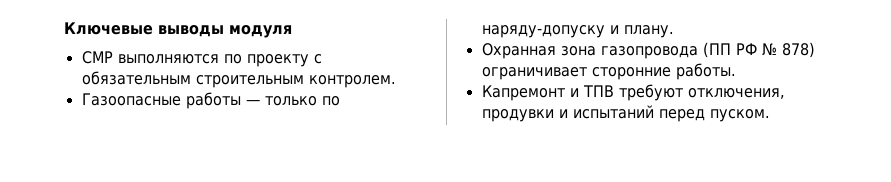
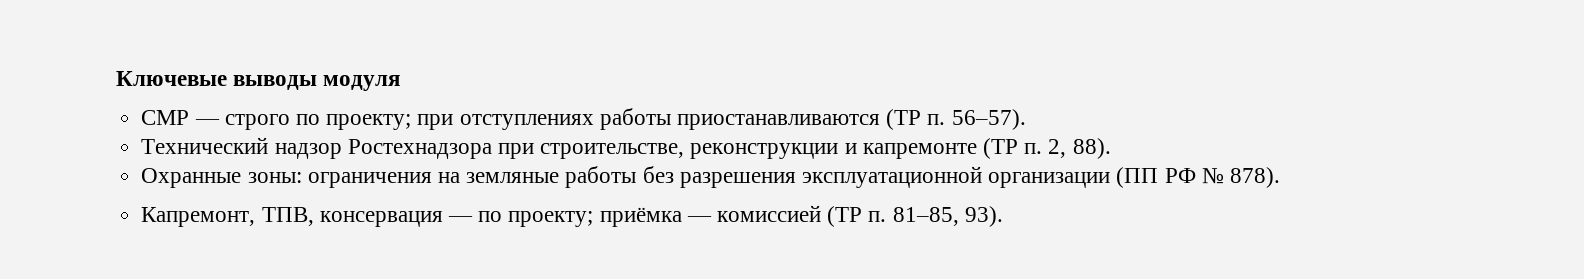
- СМР выполняются по проекту с обязательным строительным контролем.
- Газоопасные работы — только по наряду-допуску и плану.
- Охранная зона газопровода (ПП РФ № 878) ограничивает сторонние работы.
- Капремонт и ТПВ требуют отключения, продувки и испытаний перед пуском.
+ СМР — строго по проекту; при отступлениях работы приостанавливаются (ТР п. 56–57).
+ Технический надзор Ростехнадзора при строительстве, реконструкции и капремонте (ТР п. 2, 88).
+ Охранные зоны: ограничения на земляные работы без разрешения эксплуатационной организации (ПП РФ № 878).
+ Капремонт, ТПВ, консервация — по проекту; приёмка — комиссией (ТР п. 81–85, 93).

